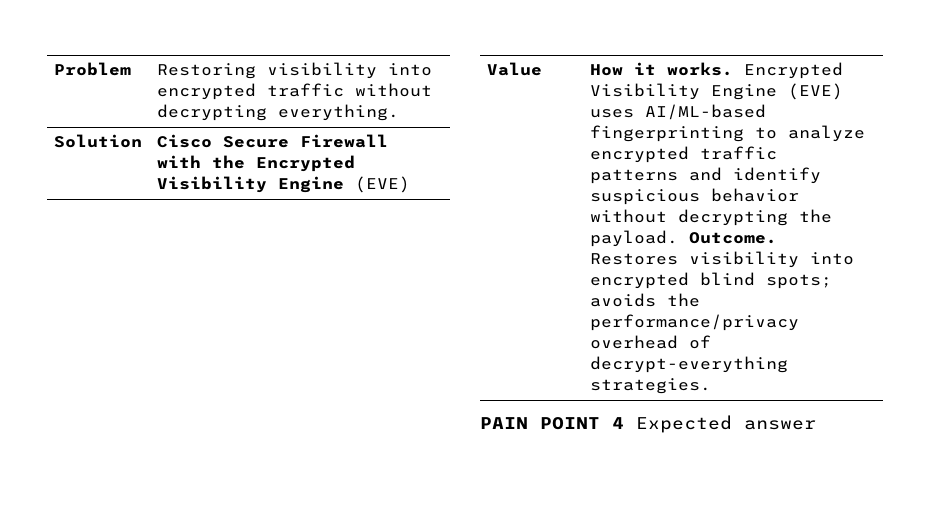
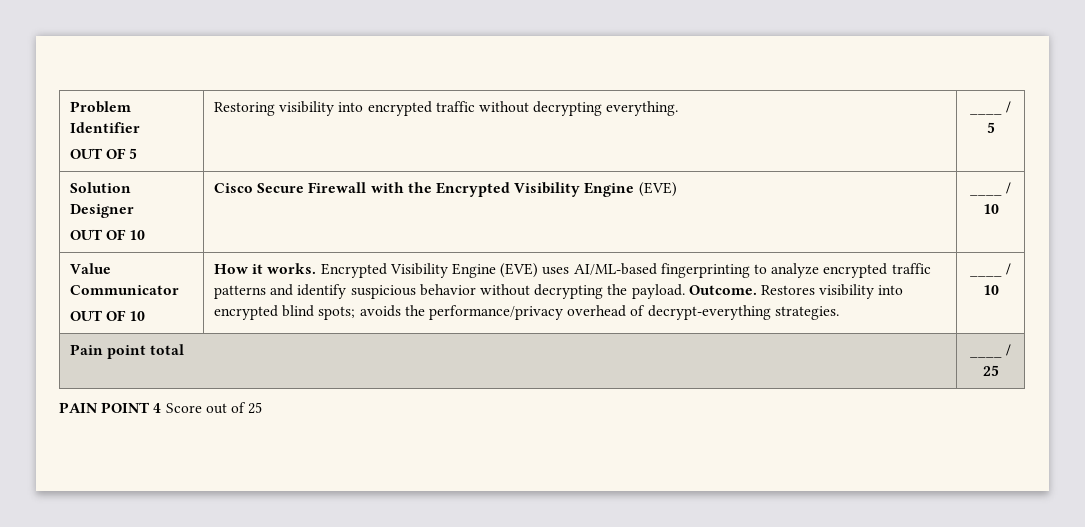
- Problem | Restoring visibility into encrypted traffic without decrypting everything.
- Solution | Cisco Secure Firewall with the Encrypted Visibility Engine (EVE)
- Value | How it works. Encrypted Visibility Engine (EVE) uses AI/ML-based fingerprinting to analyze encrypted traffic patterns and identify suspicious behavior without decrypting the payload. Outcome. Restores visibility into encrypted blind spots; avoids the performance/privacy overhead of decrypt-everything strategies.
+ Problem Identifier
+ OUT OF 5 | Restoring visibility into encrypted traffic without decrypting everything. | ____ / 5
+ Solution Designer
+ OUT OF 10 | Cisco Secure Firewall with the Encrypted Visibility Engine (EVE) | ____ / 10
+ Value Communicator
+ OUT OF 10 | How it works. Encrypted Visibility Engine (EVE) uses AI/ML-based fingerprinting to analyze encrypted traffic patterns and identify suspicious behavior without decrypting the payload. Outcome. Restores visibility into encrypted blind spots; avoids the performance/privacy overhead of decrypt-everything strategies. | ____ / 10
+ Pain point total | ____ / 25
- PAIN POINT 4 Expected answer
+ PAIN POINT 4 Score out of 25

